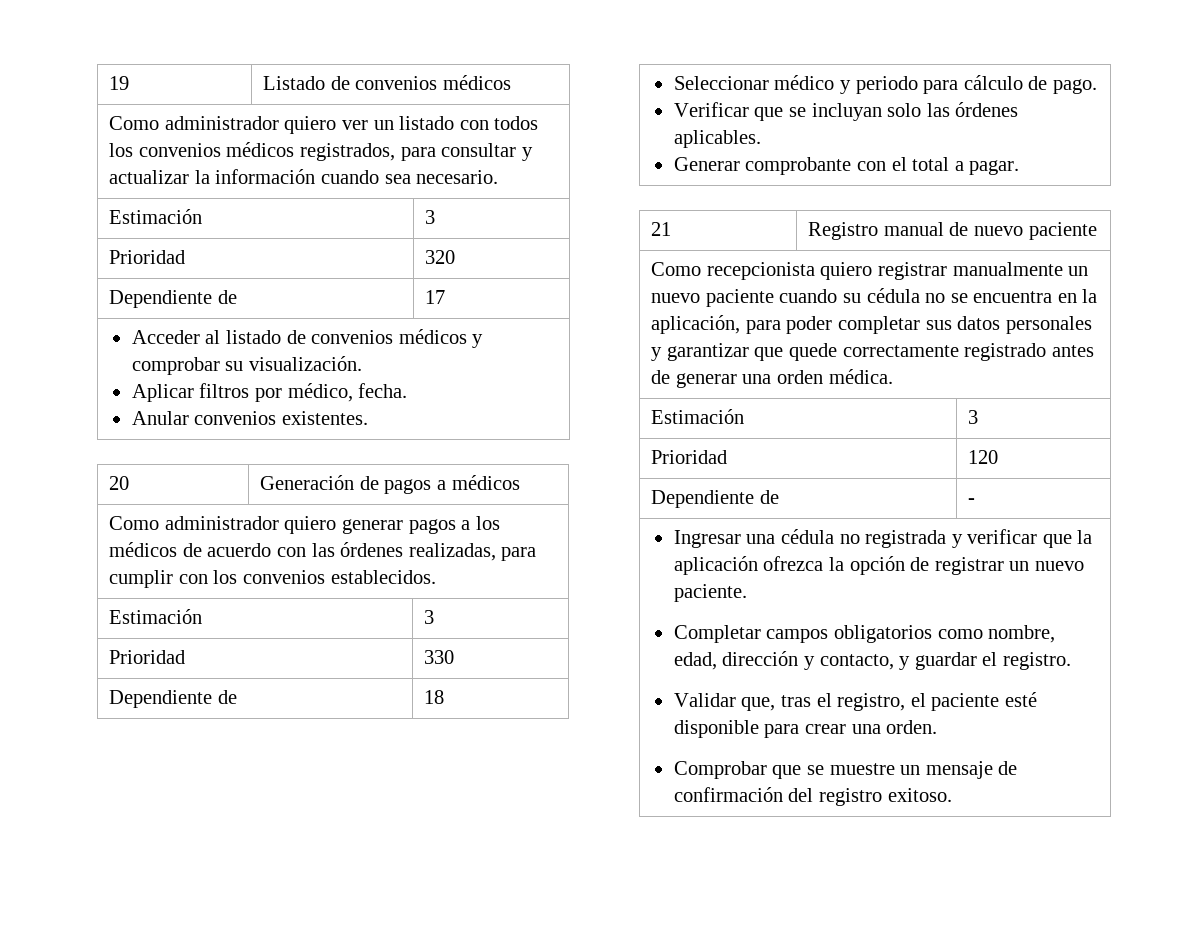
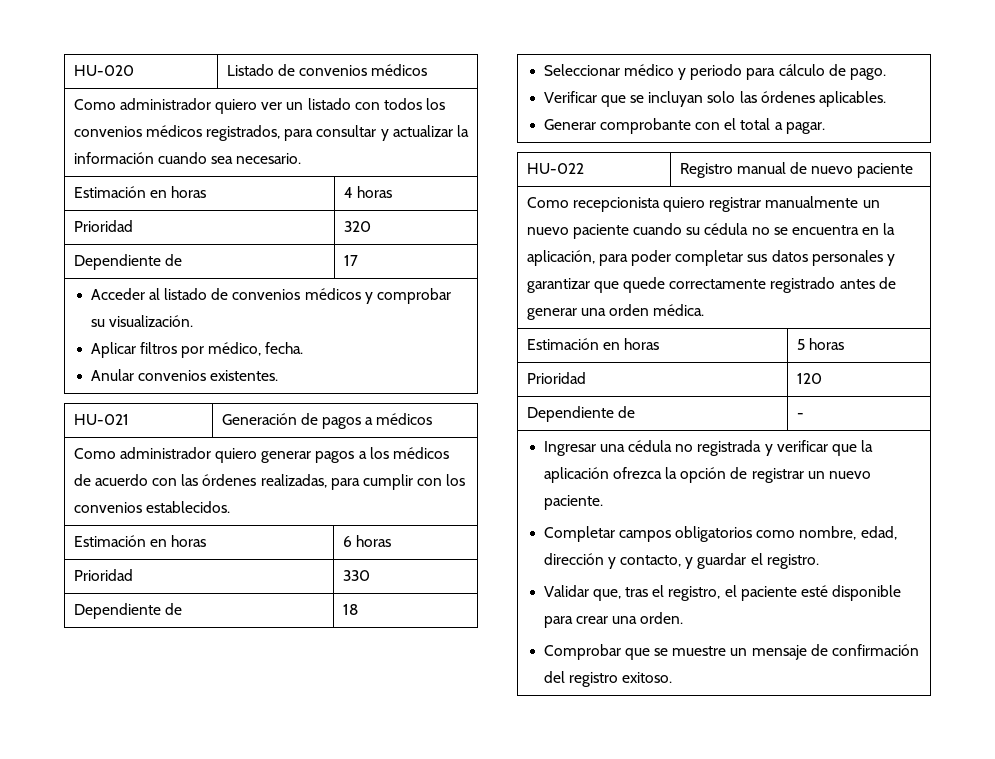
- 19 | Listado de convenios médicos
+ HU-020 | Listado de convenios médicos
  Como administrador quiero ver un listado con todos los convenios médicos registrados, para consultar y actualizar la información cuando sea necesario.
- Estimación | 3
+ Estimación en horas | 4 horas
- 20 | Generación de pagos a médicos
+ HU-021 | Generación de pagos a médicos
  Como administrador quiero generar pagos a los médicos de acuerdo con las órdenes realizadas, para cumplir con los convenios establecidos.
- Estimación | 3
+ Estimación en horas | 6 horas
- 21 | Registro manual de nuevo paciente
+ HU-022 | Registro manual de nuevo paciente
  Como recepcionista quiero registrar manualmente un nuevo paciente cuando su cédula no se encuentra en la aplicación, para poder completar sus datos personales y garantizar que quede correctamente registrado antes de generar una orden médica.
- Estimación | 3
+ Estimación en horas | 5 horas

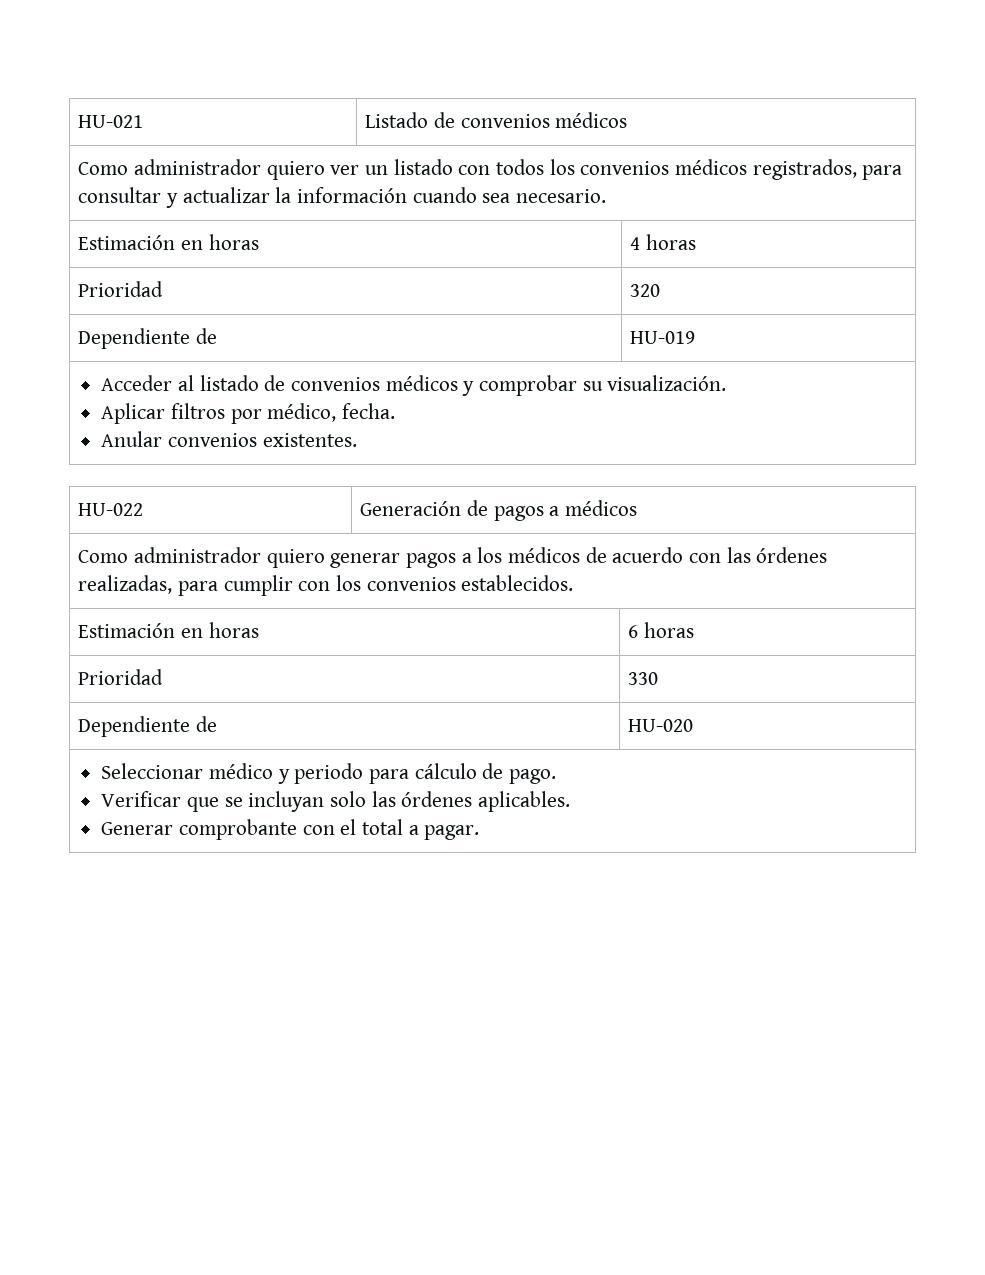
- HU-020 | Listado de convenios médicos
+ HU-021 | Listado de convenios médicos
- Dependiente de | 17
+ Dependiente de | HU-019
- HU-021 | Generación de pagos a médicos
+ HU-022 | Generación de pagos a médicos
- Dependiente de | 18
+ Dependiente de | HU-020
- HU-022 | Registro manual de nuevo paciente
- Como recepcionista quiero registrar manualmente un nuevo paciente cuando su cédula no se encuentra en la aplicación, para poder completar sus datos personales y garantizar que quede correctamente registrado antes de generar una orden médica.
- Estimación en horas | 5 horas
- Prioridad | 120
- Dependiente de | -
- Ingresar una cédula no registrada y verificar que la aplicación ofrezca la opción de registrar un nuevo paciente.
- Completar campos obligatorios como nombre, edad, dirección y contacto, y guardar el registro.
- Validar que, tras el registro, el paciente esté disponible para crear una orden.
- Comprobar que se muestre un mensaje de confirmación del registro exitoso.

